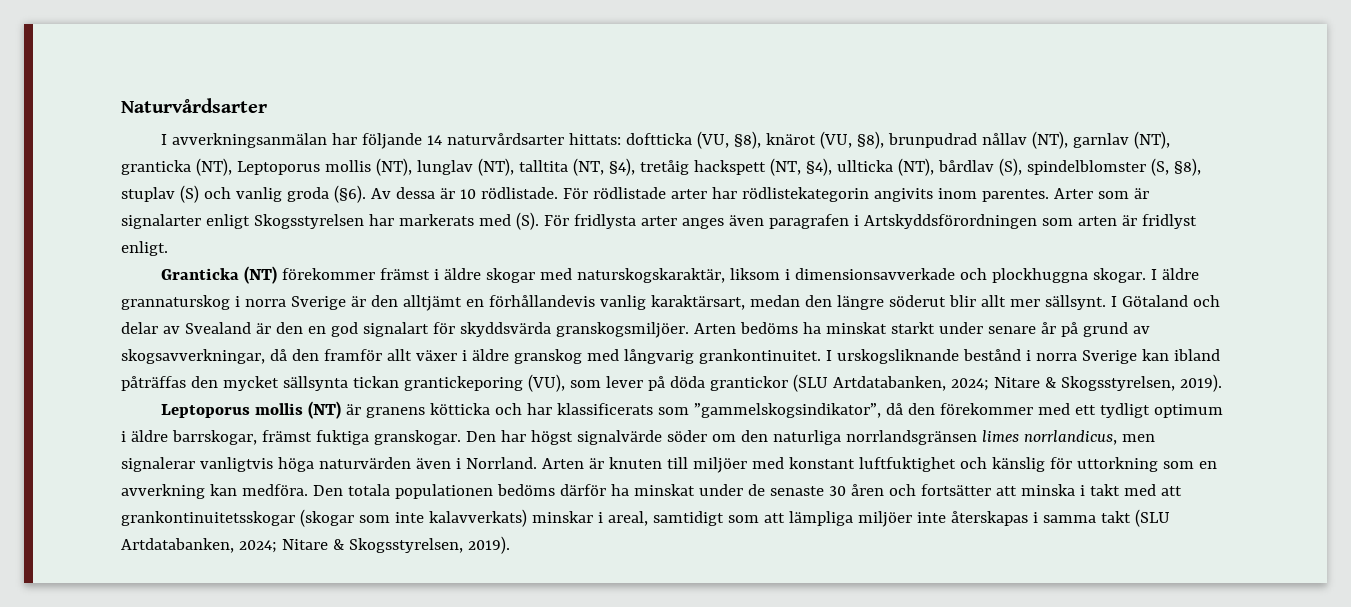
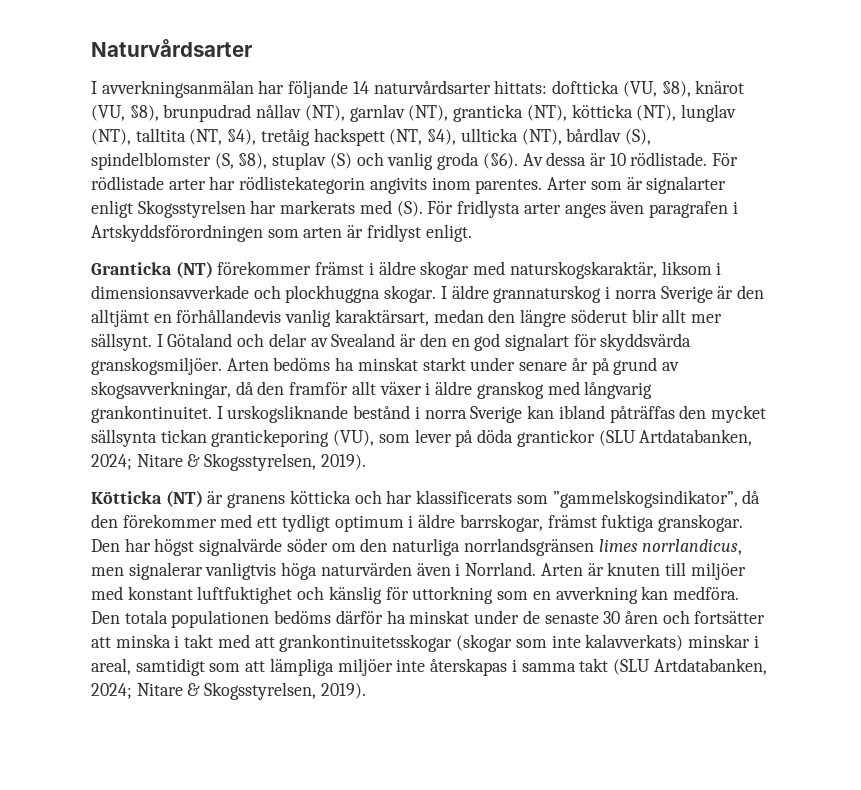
- I avverkningsanmälan har följande 14 naturvårdsarter hittats: doftticka (VU, §8), knärot (VU, §8), brunpudrad nållav (NT), garnlav (NT), granticka (NT), Leptoporus mollis (NT), lunglav (NT), talltita (NT, §4), tretåig hackspett (NT, §4), ullticka (NT), bårdlav (S), spindelblomster (S, §8), stuplav (S) och vanlig groda (§6).
+ I avverkningsanmälan har följande 14 naturvårdsarter hittats: doftticka (VU, §8), knärot (VU, §8), brunpudrad nållav (NT), garnlav (NT), granticka (NT), kötticka (NT), lunglav (NT), talltita (NT, §4), tretåig hackspett (NT, §4), ullticka (NT), bårdlav (S), spindelblomster (S, §8), stuplav (S) och vanlig groda (§6).
- Leptoporus mollis (NT) är granens kötticka och har klassificerats som ”gammelskogsindikator”, då den förekommer med ett tydligt optimum i äldre barrskogar, främst fuktiga granskogar.
+ Kötticka (NT) är granens kötticka och har klassificerats som ”gammelskogsindikator”, då den förekommer med ett tydligt optimum i äldre barrskogar, främst fuktiga granskogar.

